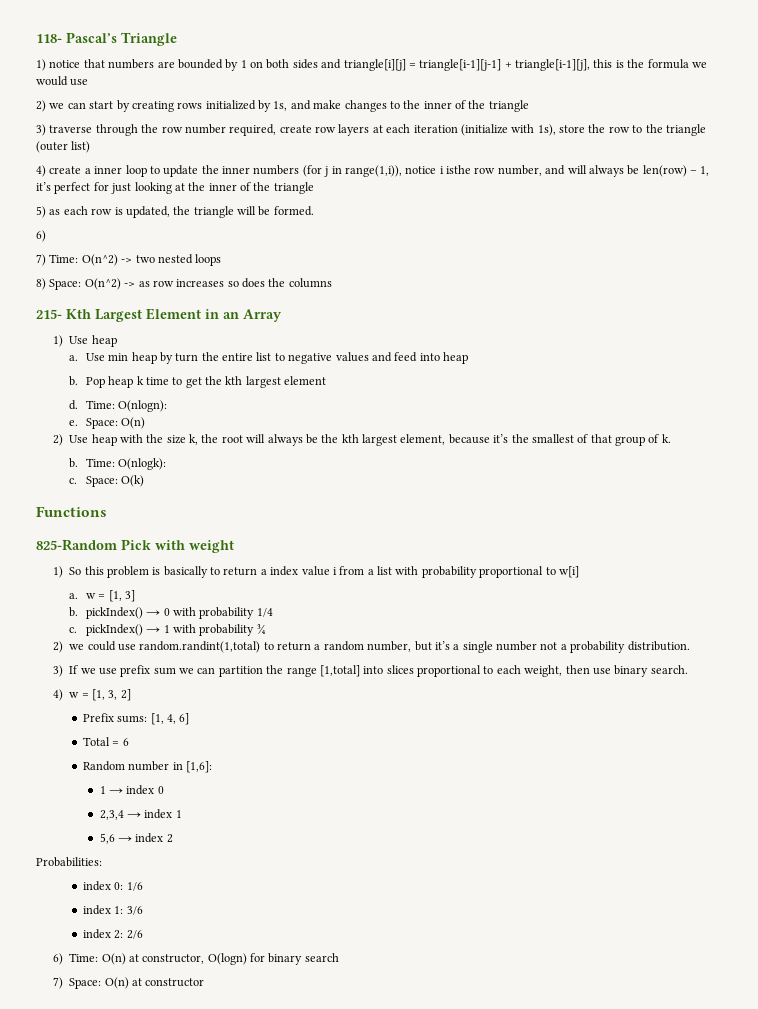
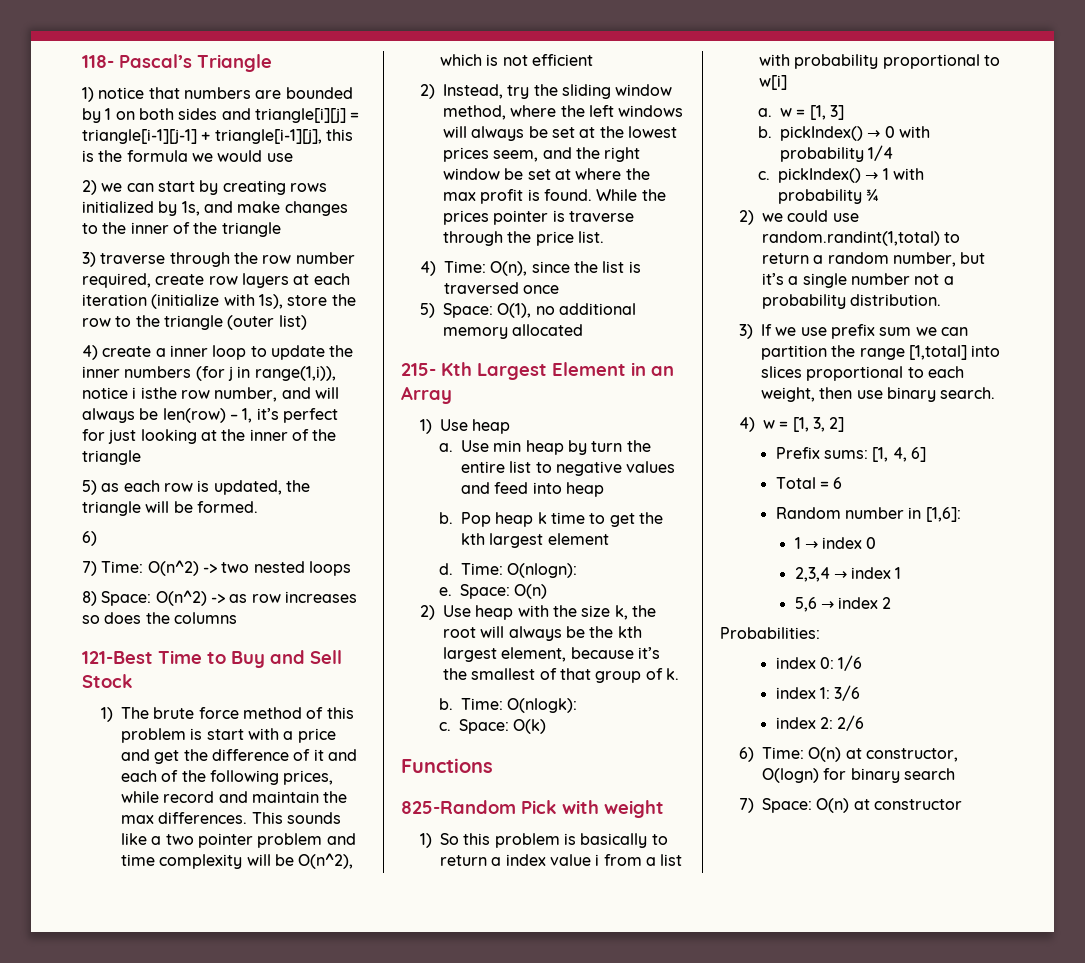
+ 121-Best Time to Buy and Sell Stock
+ 1) The brute force method of this problem is start with a price and get the difference of it and each of the following prices, while record and maintain the max differences. This sounds like a two pointer problem and time complexity will be O(n^2), which is not efficient
+ 2) Instead, try the sliding window method, where the left windows will always be set at the lowest prices seem, and the right window be set at where the max profit is found. While the prices pointer is traverse through the price list.
+ 4) Time: O(n), since the list is traversed once
+ 5) Space: O(1), no additional memory allocated

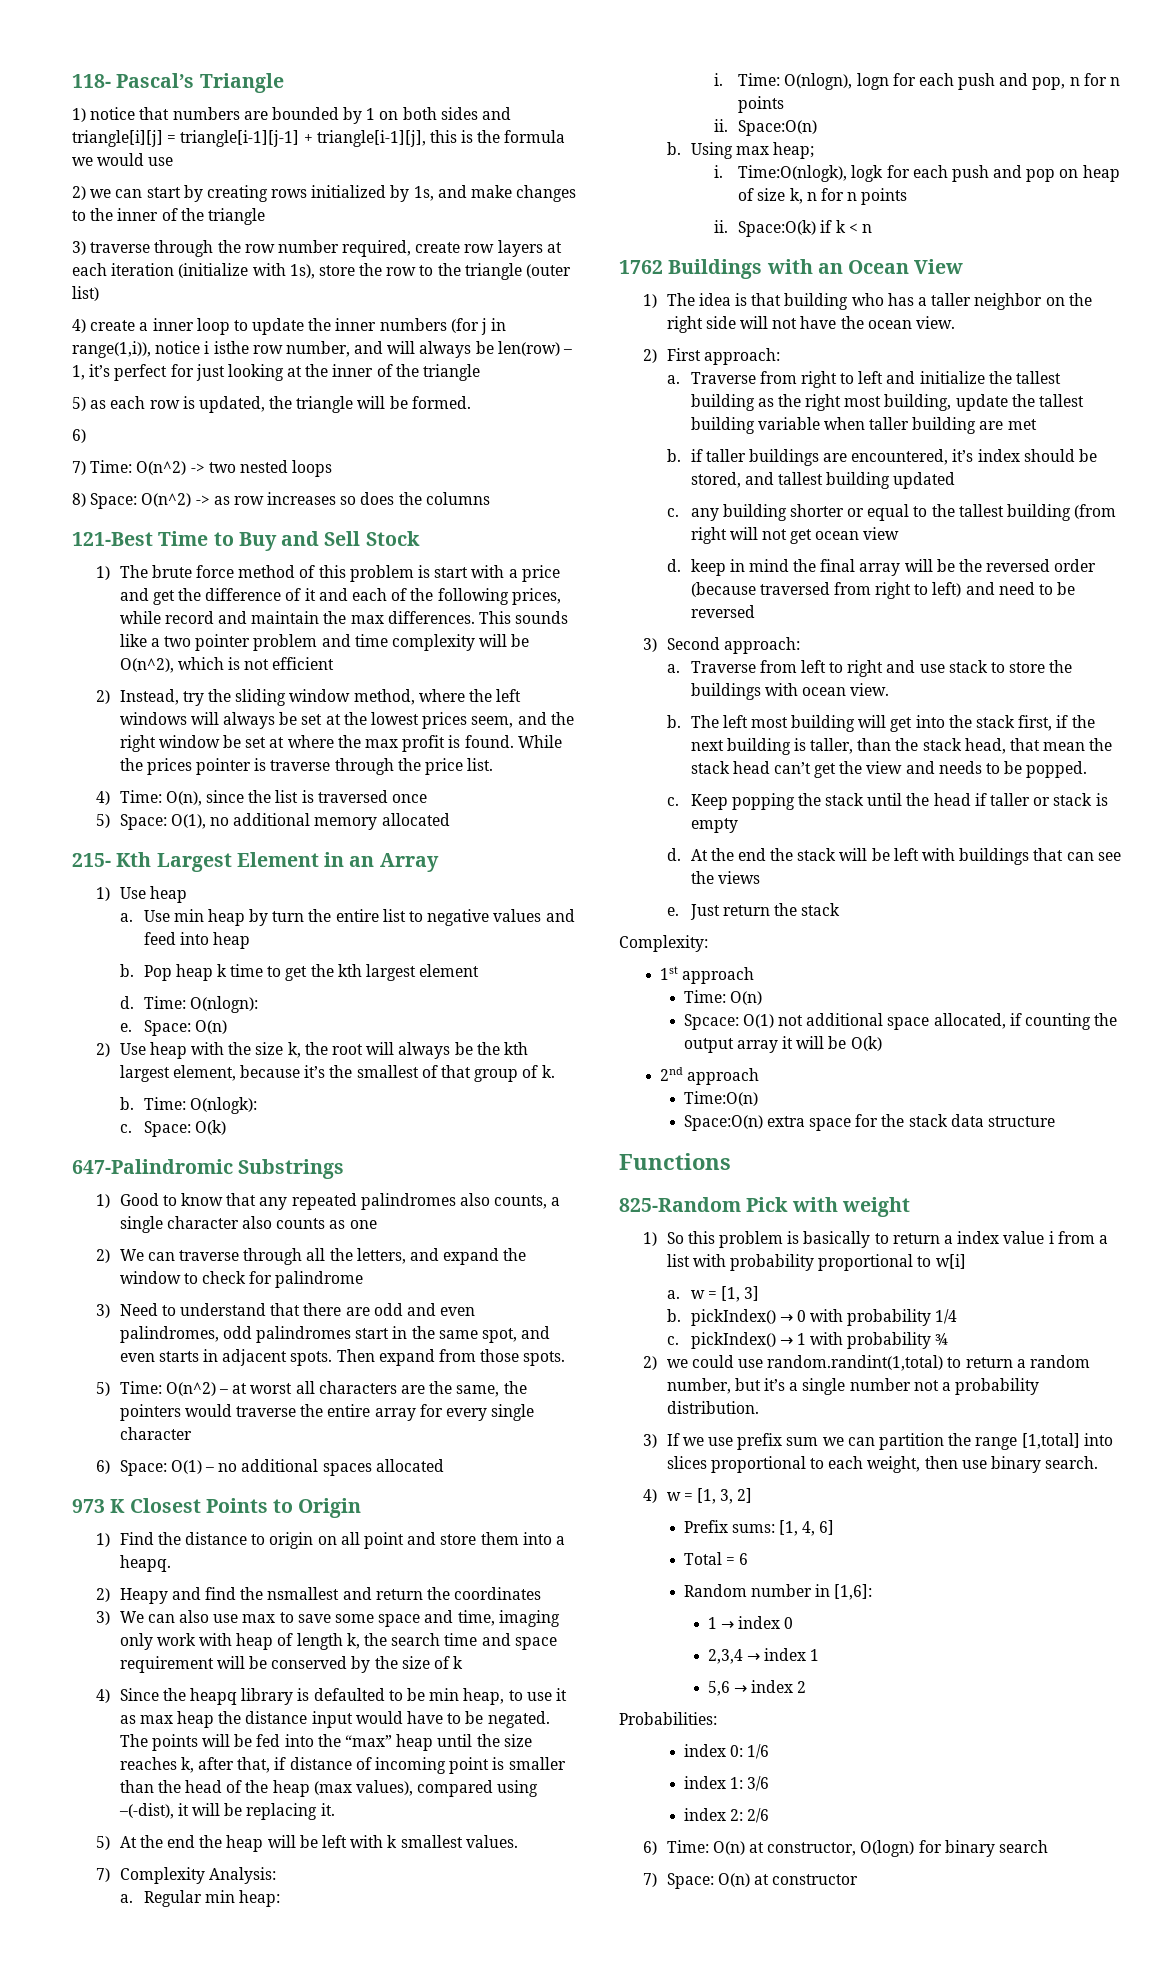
+ 647-Palindromic Substrings
+ 1) Good to know that any repeated palindromes also counts, a single character also counts as one
+ 2) We can traverse through all the letters, and expand the window to check for palindrome
+ 3) Need to understand that there are odd and even palindromes, odd palindromes start in the same spot, and even starts in adjacent spots. Then expand from those spots.
+ 5) Time: O(n^2) – at worst all characters are the same, the pointers would traverse the entire array for every single character
+ 6) Space: O(1) – no additional spaces allocated
+ 973 K Closest Points to Origin
+ 1) Find the distance to origin on all point and store them into a heapq.
+ 2) Heapy and find the nsmallest and return the coordinates
+ 3) We can also use max to save some space and time, imaging only work with heap of length k, the search time and space requirement will be conserved by the size of k
+ 4) Since the heapq library is defaulted to be min heap, to use it as max heap the distance input would have to be negated. The points will be fed into the “max” heap until the size reaches k, after that, if distance of incoming point is smaller than the head of the heap (max values), compared using –(-dist), it will be replacing it.
+ 5) At the end the heap will be left with k smallest values.
+ 7) Complexity Analysis:
+ a. Regular min heap:
+ i. Time: O(nlogn), logn for each push and pop, n for n points
+ ii. Space:O(n)
+ b. Using max heap;
+ i. Time:O(nlogk), logk for each push and pop on heap of size k, n for n points
+ ii. Space:O(k) if k < n
+ 1762 Buildings with an Ocean View
+ 1) The idea is that building who has a taller neighbor on the right side will not have the ocean view.
+ 2) First approach:
+ a. Traverse from right to left and initialize the tallest building as the right most building, update the tallest building variable when taller building are met
+ b. if taller buildings are encountered, it’s index should be stored, and tallest building updated
+ c. any building shorter or equal to the tallest building (from right will not get ocean view
+ d. keep in mind the final array will be the reversed order (because traversed from right to left) and need to be reversed
+ 3) Second approach:
+ a. Traverse from left to right and use stack to store the buildings with ocean view.
+ b. The left most building will get into the stack first, if the next building is taller, than the stack head, that mean the stack head can’t get the view and needs to be popped.
+ c. Keep popping the stack until the head if taller or stack is empty
+ d. At the end the stack will be left with buildings that can see the views
+ e. Just return the stack
+ Complexity:
+ 1st approach
+ Time: O(n)
+ Spcace: O(1) not additional space allocated, if counting the output array it will be O(k)
+ 2nd approach
+ Time:O(n)
+ Space:O(n) extra space for the stack data structure

